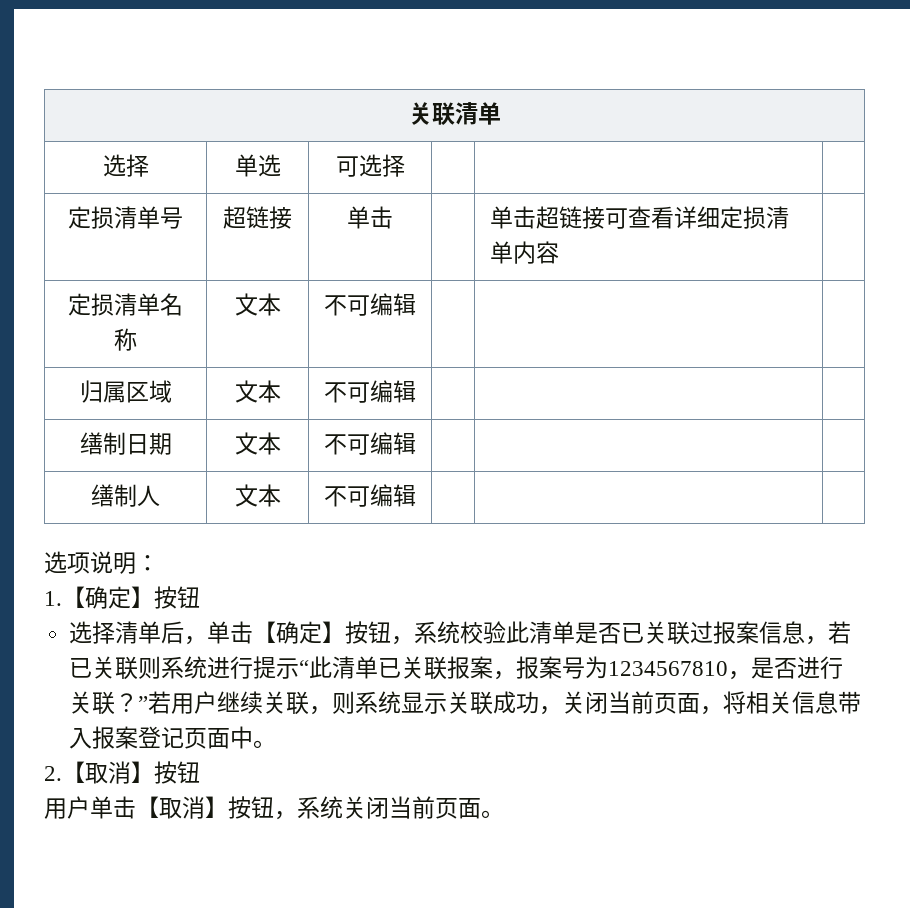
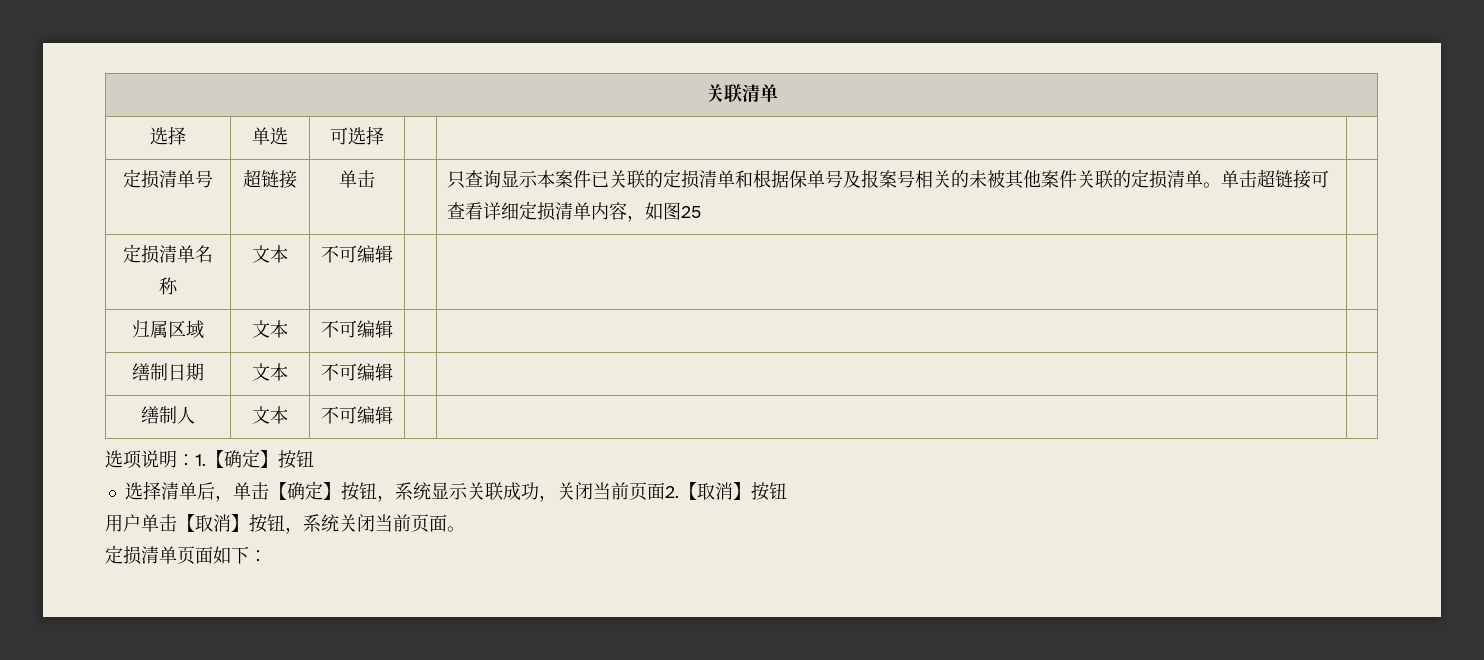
- 定损清单号 | 超链接 | 单击 | | 单击超链接可查看详细定损清单内容 |
+ 定损清单号 | 超链接 | 单击 | | 只查询显示本案件已关联的定损清单和根据保单号及报案号相关的未被其他案件关联的定损清单。单击超链接可查看详细定损清单内容，如图25 |
- 选项说明：
- 1.【确定】按钮
+ 选项说明：1.【确定】按钮
- 选择清单后，单击【确定】按钮，系统校验此清单是否已关联过报案信息，若已关联则系统进行提示“此清单已关联报案，报案号为1234567810，是否进行关联？”若用户继续关联，则系统显示关联成功，关闭当前页面，将相关信息带入报案登记页面中。
- 2.【取消】按钮
+ 选择清单后，单击【确定】按钮，系统显示关联成功，关闭当前页面2.【取消】按钮
+ 定损清单页面如下：

